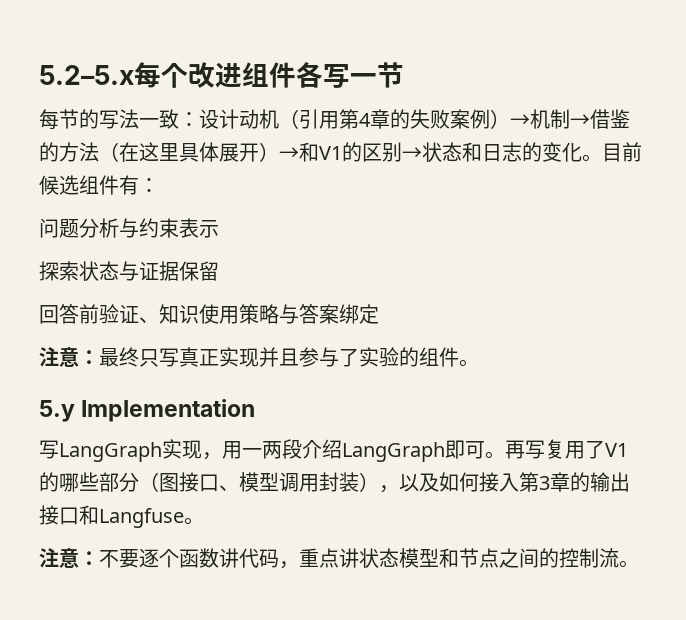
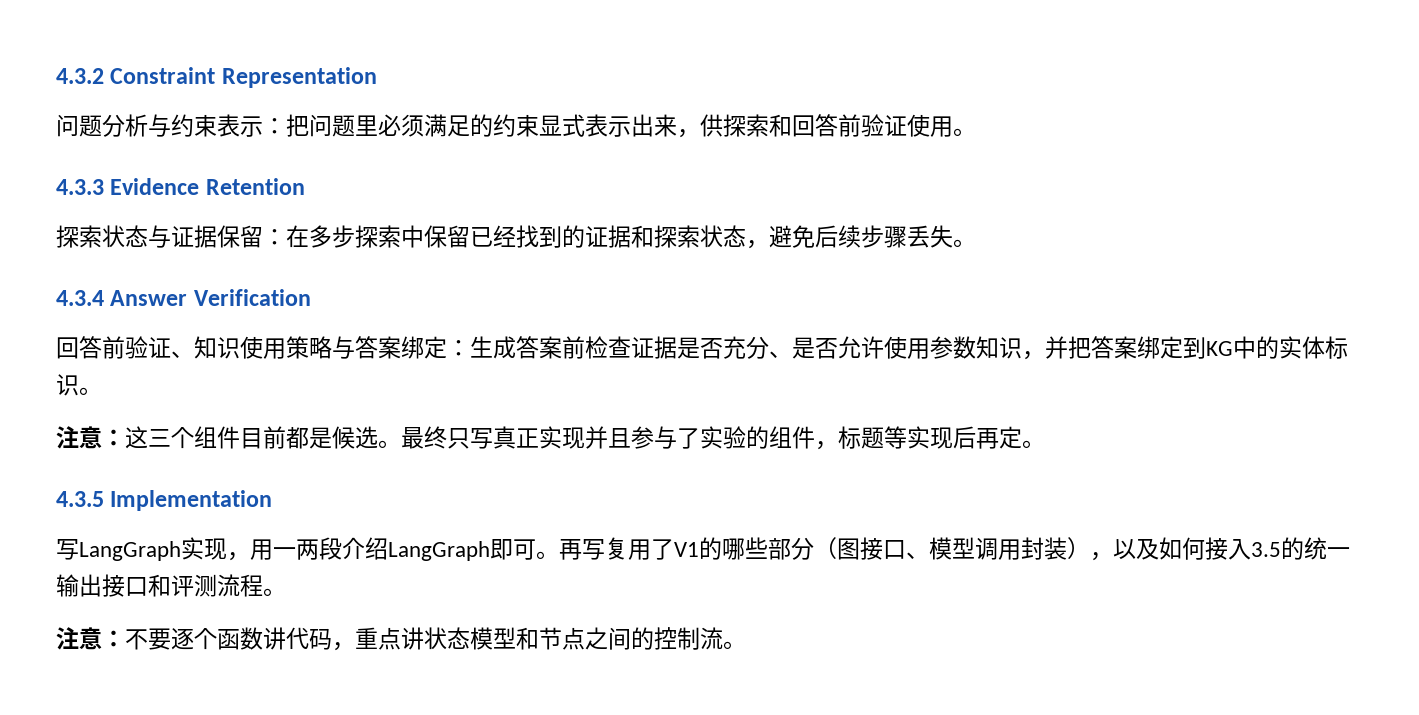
- 5.2–5.x每个改进组件各写一节
- 每节的写法一致：设计动机（引用第4章的失败案例）→机制→借鉴的方法（在这里具体展开）→和V1的区别→状态和日志的变化。目前候选组件有：
+ 4.3.2 Constraint Representation
- 问题分析与约束表示
+ 问题分析与约束表示：把问题里必须满足的约束显式表示出来，供探索和回答前验证使用。
+ 4.3.3 Evidence Retention
- 探索状态与证据保留
+ 探索状态与证据保留：在多步探索中保留已经找到的证据和探索状态，避免后续步骤丢失。
+ 4.3.4 Answer Verification
- 回答前验证、知识使用策略与答案绑定
- 注意：最终只写真正实现并且参与了实验的组件。
- 5.y Implementation
+ 回答前验证、知识使用策略与答案绑定：生成答案前检查证据是否充分、是否允许使用参数知识，并把答案绑定到KG中的实体标识。
+ 注意：这三个组件目前都是候选。最终只写真正实现并且参与了实验的组件，标题等实现后再定。
+ 4.3.5 Implementation
- 再写复用了V1的哪些部分（图接口、模型调用封装），以及如何接入第3章的输出接口和Langfuse。
+ 再写复用了V1的哪些部分（图接口、模型调用封装），以及如何接入3.5的统一输出接口和评测流程。

